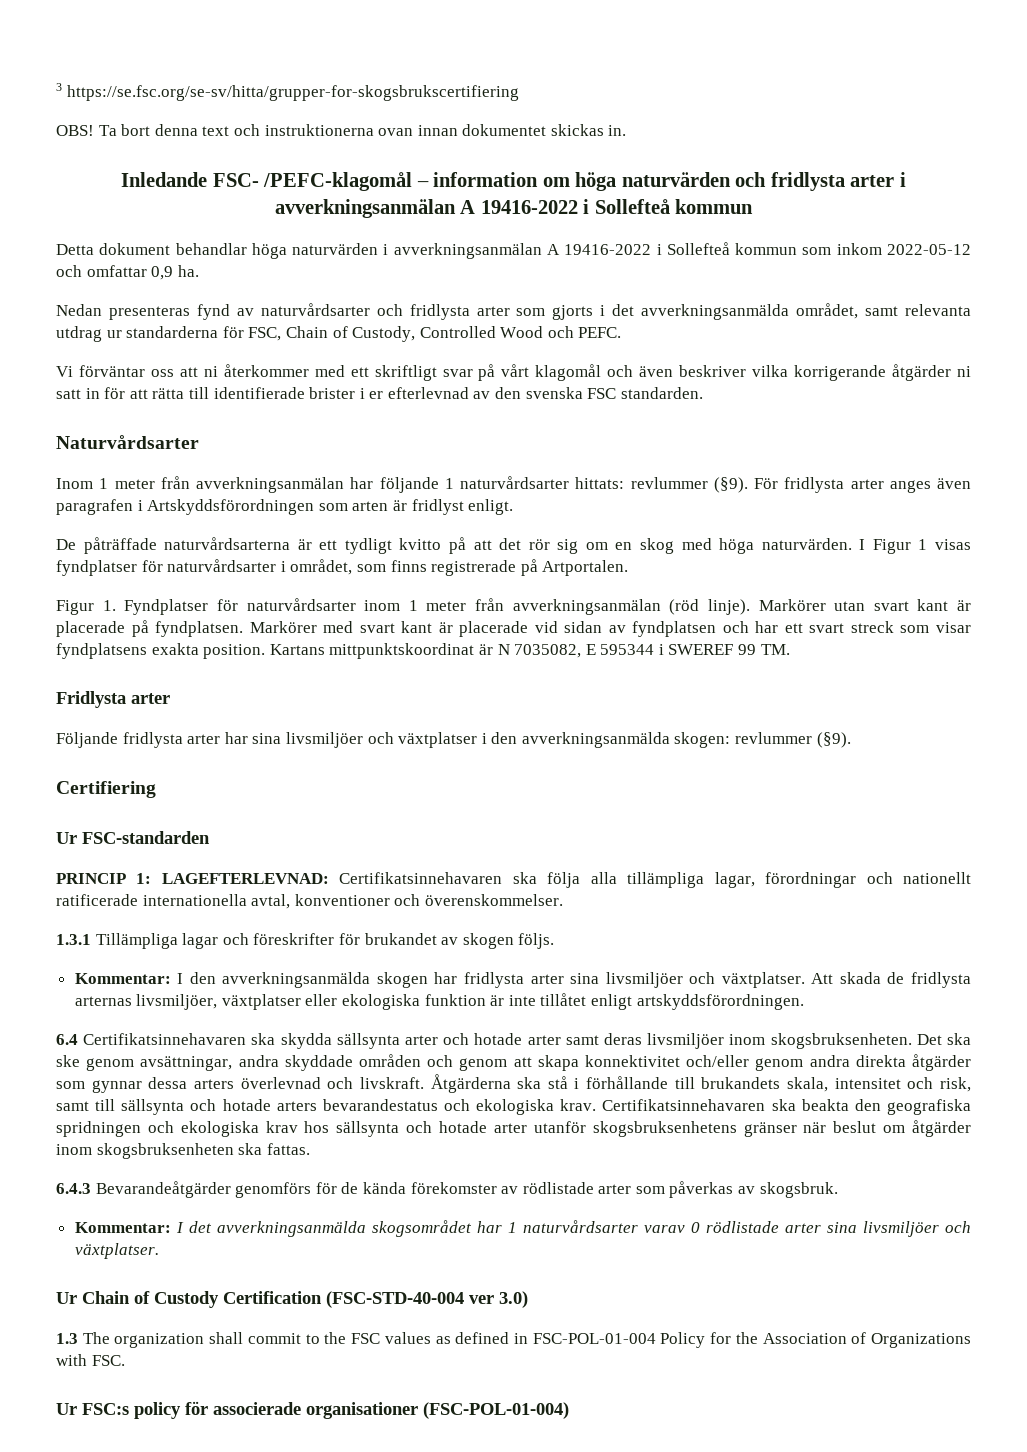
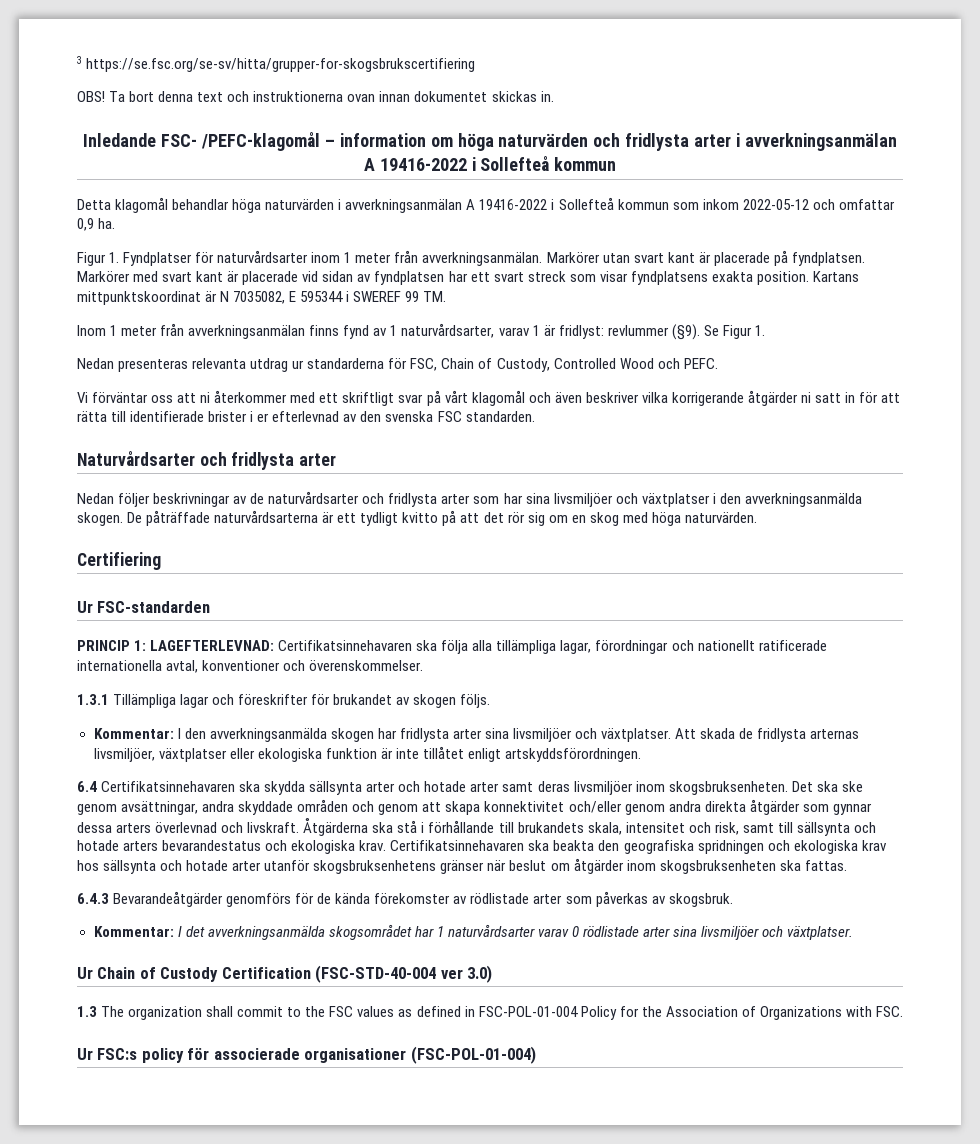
- Detta dokument behandlar höga naturvärden i avverkningsanmälan A 19416-2022 i Sollefteå kommun som inkom 2022-05-12 och omfattar 0,9 ha.
+ Detta klagomål behandlar höga naturvärden i avverkningsanmälan A 19416-2022 i Sollefteå kommun som inkom 2022-05-12 och omfattar 0,9 ha.
- Nedan presenteras fynd av naturvårdsarter och fridlysta arter som gjorts i det avverkningsanmälda området, samt relevanta utdrag ur standarderna för FSC, Chain of Custody, Controlled Wood och PEFC.
+ Figur 1. Fyndplatser för naturvårdsarter inom 1 meter från avverkningsanmälan. Markörer utan svart kant är placerade på fyndplatsen. Markörer med svart kant är placerade vid sidan av fyndplatsen har ett svart streck som visar fyndplatsens exakta position. Kartans mittpunktskoordinat är N 7035082, E 595344 i SWEREF 99 TM.
+ Inom 1 meter från avverkningsanmälan finns fynd av 1 naturvårdsarter, varav 1 är fridlyst: revlummer (§9). Se Figur 1.
+ Nedan presenteras relevanta utdrag ur standarderna för FSC, Chain of Custody, Controlled Wood och PEFC.
- Naturvårdsarter
- Inom 1 meter från avverkningsanmälan har följande 1 naturvårdsarter hittats: revlummer (§9). För fridlysta arter anges även paragrafen i Artskyddsförordningen som arten är fridlyst enligt.
- De påträffade naturvårdsarterna är ett tydligt kvitto på att det rör sig om en skog med höga naturvärden. I Figur 1 visas fyndplatser för naturvårdsarter i området, som finns registrerade på Artportalen.
- Figur 1. Fyndplatser för naturvårdsarter inom 1 meter från avverkningsanmälan (röd linje). Markörer utan svart kant är placerade på fyndplatsen. Markörer med svart kant är placerade vid sidan av fyndplatsen och har ett svart streck som visar fyndplatsens exakta position. Kartans mittpunktskoordinat är N 7035082, E 595344 i SWEREF 99 TM.
- Fridlysta arter
- Följande fridlysta arter har sina livsmiljöer och växtplatser i den avverkningsanmälda skogen: revlummer (§9).
+ Naturvårdsarter och fridlysta arter
+ Nedan följer beskrivningar av de naturvårdsarter och fridlysta arter som har sina livsmiljöer och växtplatser i den avverkningsanmälda skogen. De påträffade naturvårdsarterna är ett tydligt kvitto på att det rör sig om en skog med höga naturvärden.

